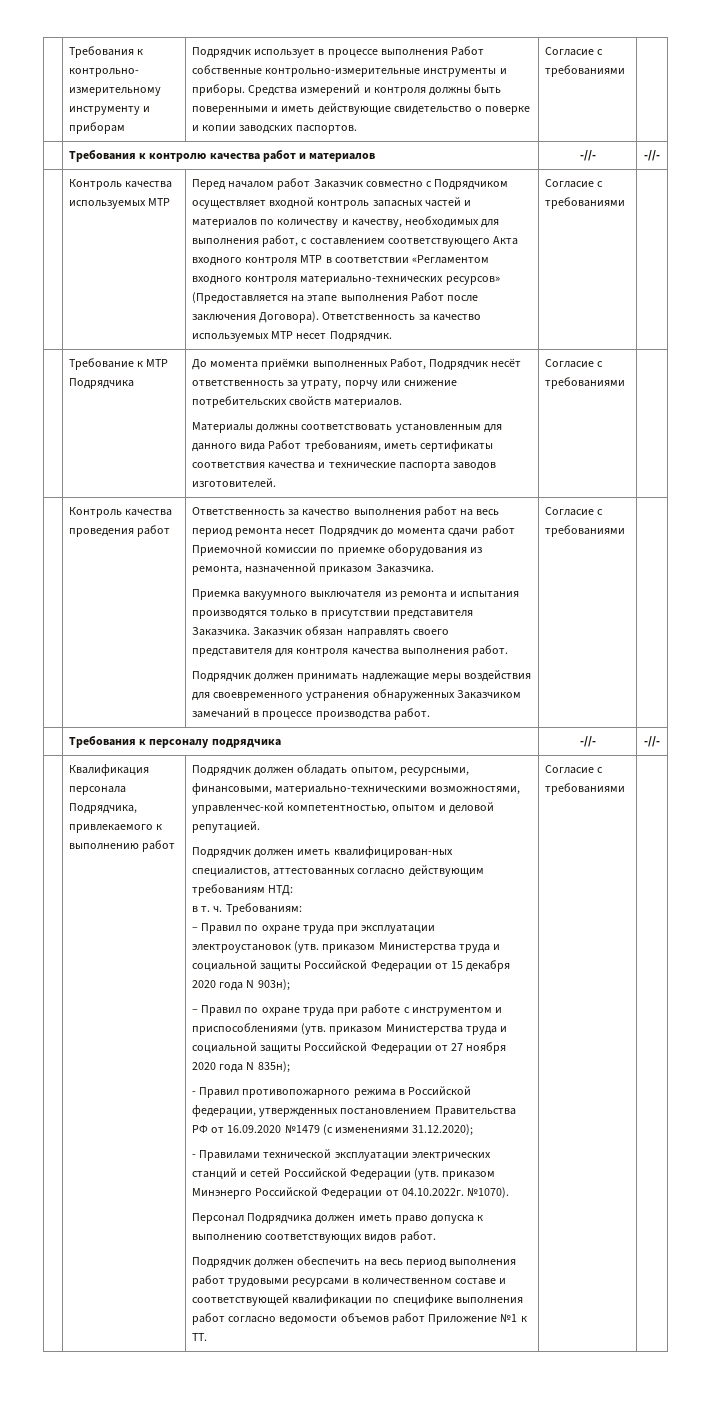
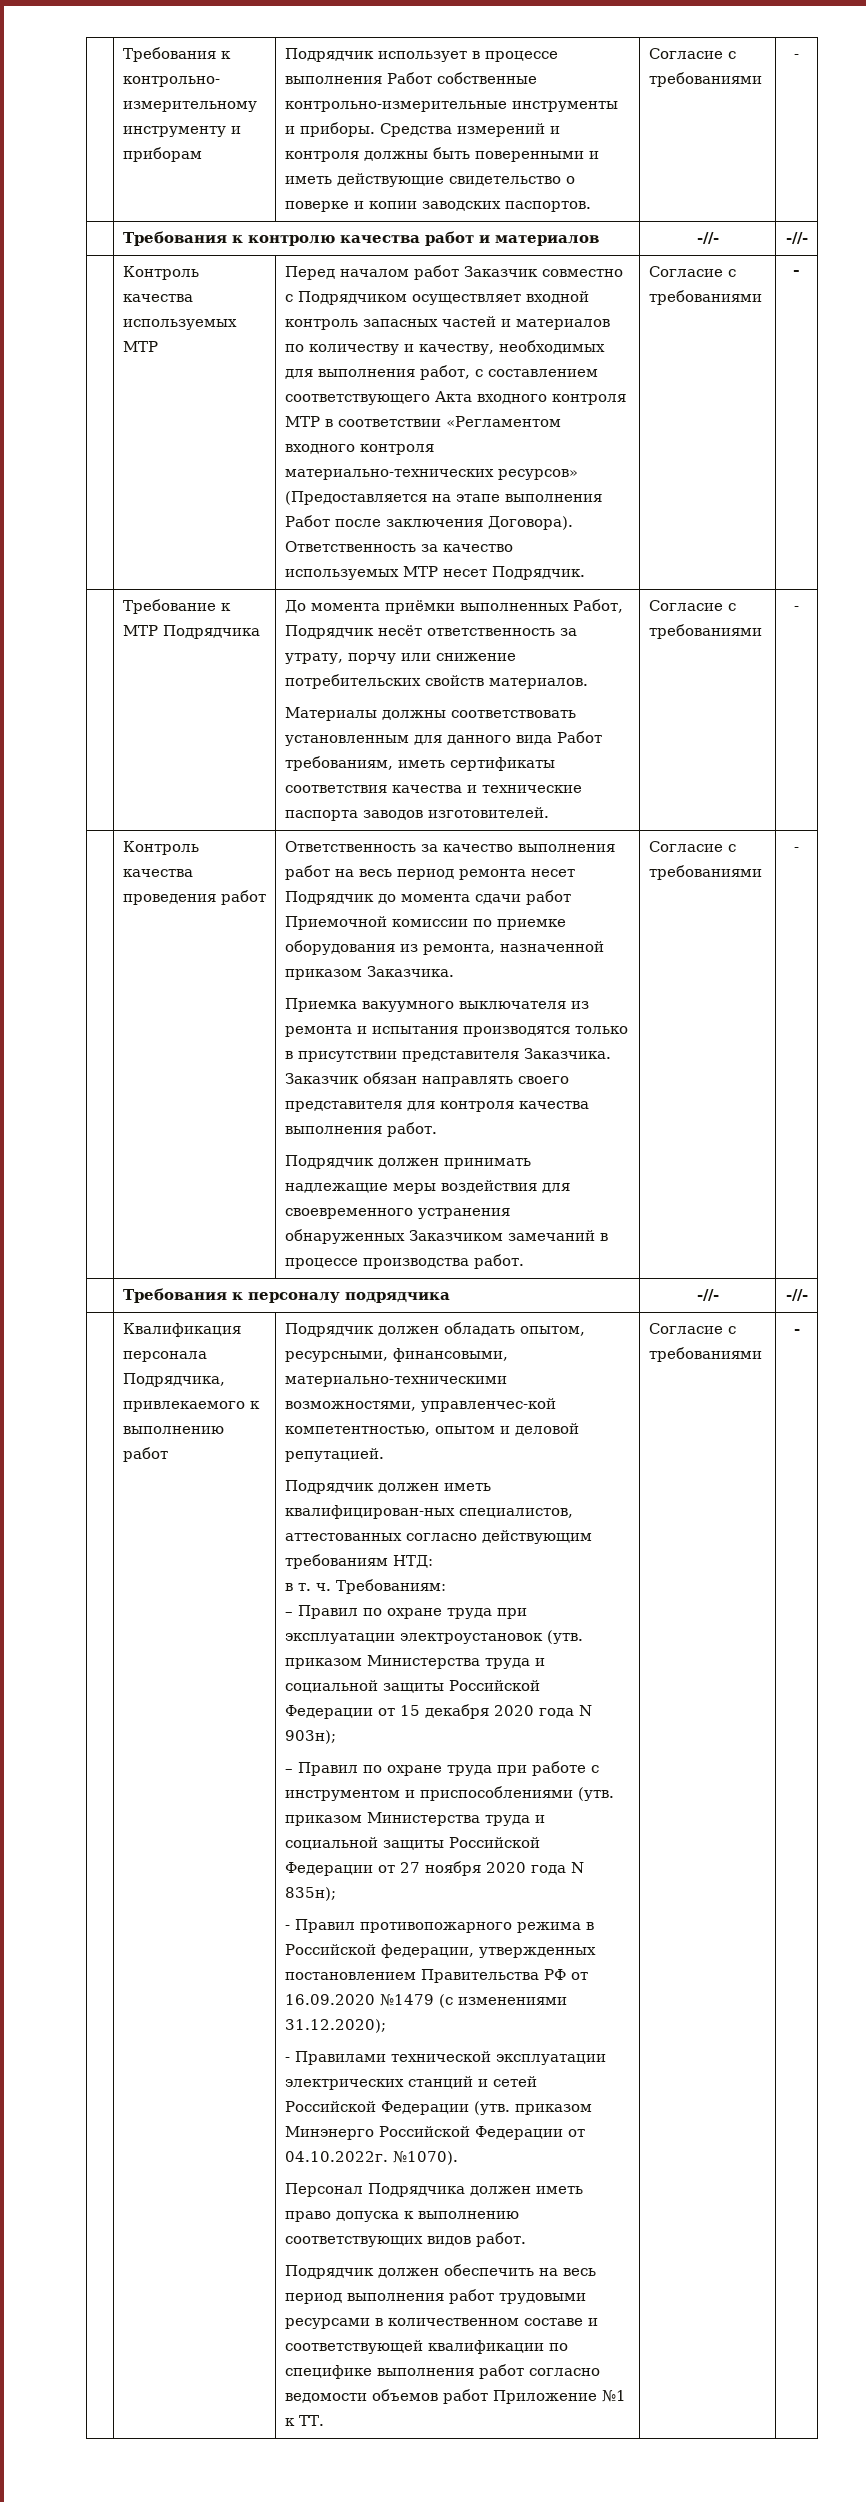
- | Требования к контрольно- измерительному инструменту и приборам | Подрядчик использует в процессе выполнения Работ собственные контрольно-измерительные инструменты и приборы. Средства измерений и контроля должны быть поверенными и иметь действующие свидетельство о поверке и копии заводских паспортов. | Согласие с требованиями |
+ | Требования к контрольно- измерительному инструменту и приборам | Подрядчик использует в процессе выполнения Работ собственные контрольно-измерительные инструменты и приборы. Средства измерений и контроля должны быть поверенными и иметь действующие свидетельство о поверке и копии заводских паспортов. | Согласие с требованиями | -
- Ответственность за качество используемых МТР несет Подрядчик. | Согласие с требованиями
+ Ответственность за качество используемых МТР несет Подрядчик. | Согласие с требованиями | -
- Материалы должны соответствовать установленным для данного вида Работ требованиям, иметь сертификаты соответствия качества и технические паспорта заводов изготовителей. | Согласие с требованиями
+ Материалы должны соответствовать установленным для данного вида Работ требованиям, иметь сертификаты соответствия качества и технические паспорта заводов изготовителей. | Согласие с требованиями | -
- Подрядчик должен принимать надлежащие меры воздействия для своевременного устранения обнаруженных Заказчиком замечаний в процессе производства работ. | Согласие с требованиями
+ Подрядчик должен принимать надлежащие меры воздействия для своевременного устранения обнаруженных Заказчиком замечаний в процессе производства работ. | Согласие с требованиями | -
- Подрядчик должен обеспечить на весь период выполнения работ трудовыми ресурсами в количественном составе и соответствующей квалификации по специфике выполнения работ согласно ведомости объемов работ Приложение №1 к ТТ. | Согласие с требованиями
+ Подрядчик должен обеспечить на весь период выполнения работ трудовыми ресурсами в количественном составе и соответствующей квалификации по специфике выполнения работ согласно ведомости объемов работ Приложение №1 к ТТ. | Согласие с требованиями | -

